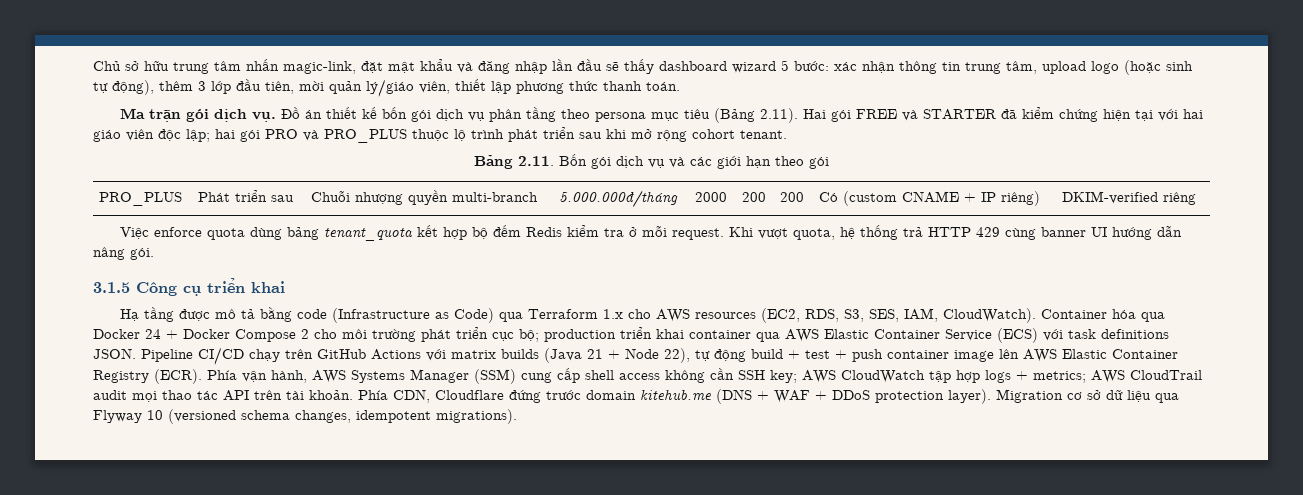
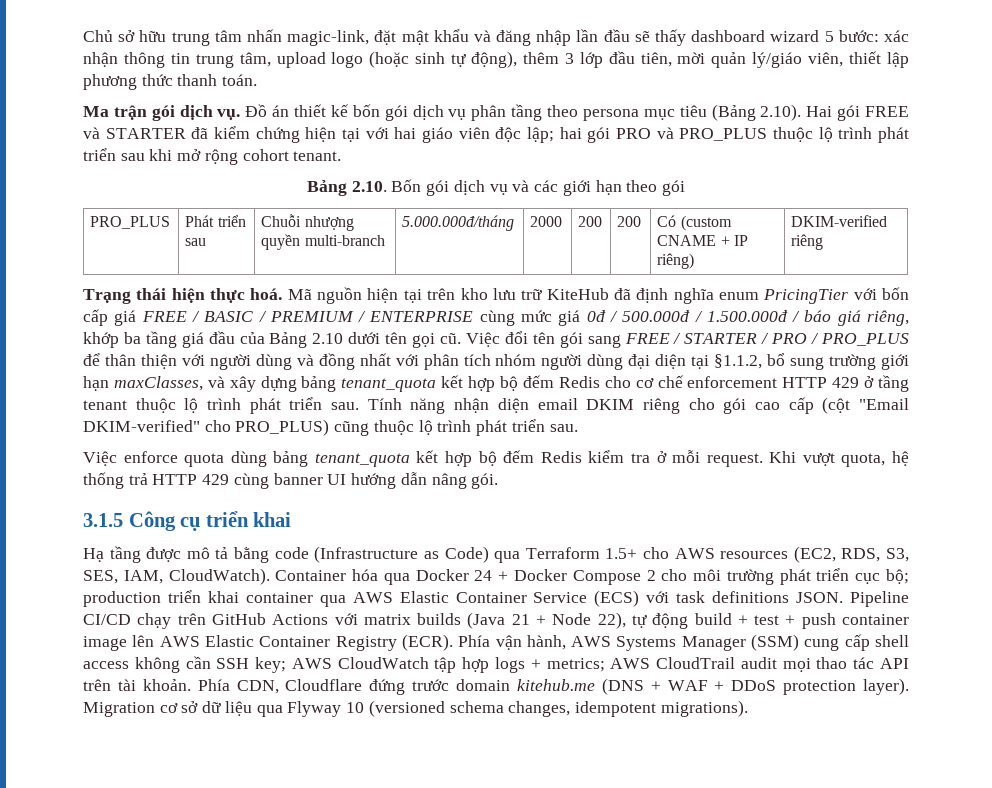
- Đồ án thiết kế bốn gói dịch vụ phân tầng theo persona mục tiêu (Bảng 2.11). Hai gói FREE và STARTER đã kiểm chứng hiện tại với hai giáo viên độc lập; hai gói PRO và PRO_PLUS thuộc lộ trình phát triển sau khi mở rộng cohort tenant.
+ Đồ án thiết kế bốn gói dịch vụ phân tầng theo persona mục tiêu (Bảng 2.10). Hai gói FREE và STARTER đã kiểm chứng hiện tại với hai giáo viên độc lập; hai gói PRO và PRO_PLUS thuộc lộ trình phát triển sau khi mở rộng cohort tenant.
- Bảng 2.11. Bốn gói dịch vụ và các giới hạn theo gói
+ Bảng 2.10. Bốn gói dịch vụ và các giới hạn theo gói
+ Trạng thái hiện thực hoá. Mã nguồn hiện tại trên kho lưu trữ KiteHub đã định nghĩa enum PricingTier với bốn cấp giá FREE / BASIC / PREMIUM / ENTERPRISE cùng mức giá 0đ / 500.000đ / 1.500.000đ / báo giá riêng, khớp ba tầng giá đầu của Bảng 2.10 dưới tên gọi cũ. Việc đổi tên gói sang FREE / STARTER / PRO / PRO_PLUS để thân thiện với người dùng và đồng nhất với phân tích nhóm người dùng đại diện tại §1.1.2, bổ sung trường giới hạn maxClasses, và xây dựng bảng tenant_quota kết hợp bộ đếm Redis cho cơ chế enforcement HTTP 429 ở tầng tenant thuộc lộ trình phát triển sau. Tính năng nhận diện email DKIM riêng cho gói cao cấp (cột "Email DKIM-verified" cho PRO_PLUS) cũng thuộc lộ trình phát triển sau.
- Hạ tầng được mô tả bằng code (Infrastructure as Code) qua Terraform 1.x cho AWS resources (EC2, RDS, S3, SES, IAM, CloudWatch).
+ Hạ tầng được mô tả bằng code (Infrastructure as Code) qua Terraform 1.5+ cho AWS resources (EC2, RDS, S3, SES, IAM, CloudWatch).

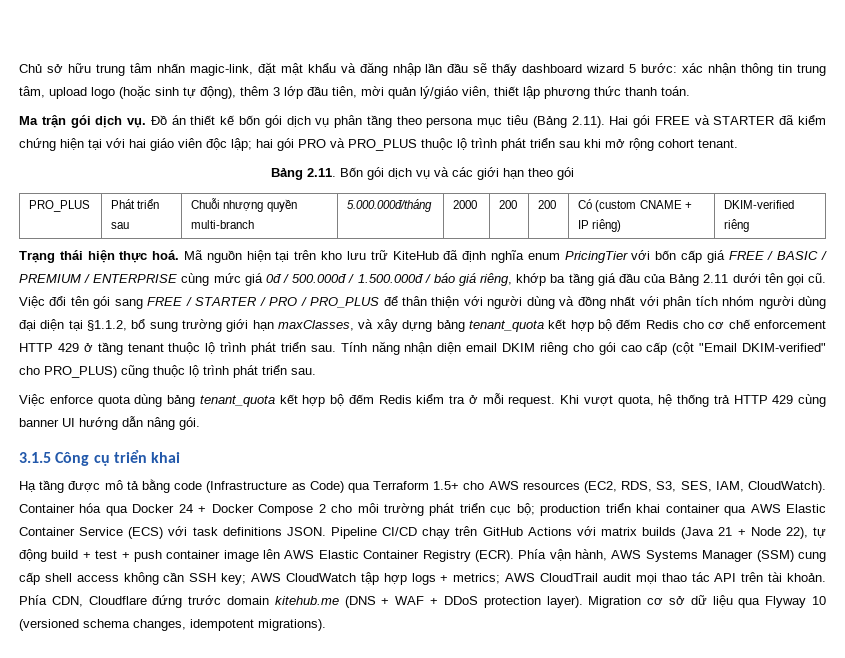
- Đồ án thiết kế bốn gói dịch vụ phân tầng theo persona mục tiêu (Bảng 2.10). Hai gói FREE và STARTER đã kiểm chứng hiện tại với hai giáo viên độc lập; hai gói PRO và PRO_PLUS thuộc lộ trình phát triển sau khi mở rộng cohort tenant.
+ Đồ án thiết kế bốn gói dịch vụ phân tầng theo persona mục tiêu (Bảng 2.11). Hai gói FREE và STARTER đã kiểm chứng hiện tại với hai giáo viên độc lập; hai gói PRO và PRO_PLUS thuộc lộ trình phát triển sau khi mở rộng cohort tenant.
- Bảng 2.10. Bốn gói dịch vụ và các giới hạn theo gói
+ Bảng 2.11. Bốn gói dịch vụ và các giới hạn theo gói
- Mã nguồn hiện tại trên kho lưu trữ KiteHub đã định nghĩa enum PricingTier với bốn cấp giá FREE / BASIC / PREMIUM / ENTERPRISE cùng mức giá 0đ / 500.000đ / 1.500.000đ / báo giá riêng, khớp ba tầng giá đầu của Bảng 2.10 dưới tên gọi cũ.
+ Mã nguồn hiện tại trên kho lưu trữ KiteHub đã định nghĩa enum PricingTier với bốn cấp giá FREE / BASIC / PREMIUM / ENTERPRISE cùng mức giá 0đ / 500.000đ / 1.500.000đ / báo giá riêng, khớp ba tầng giá đầu của Bảng 2.11 dưới tên gọi cũ.

